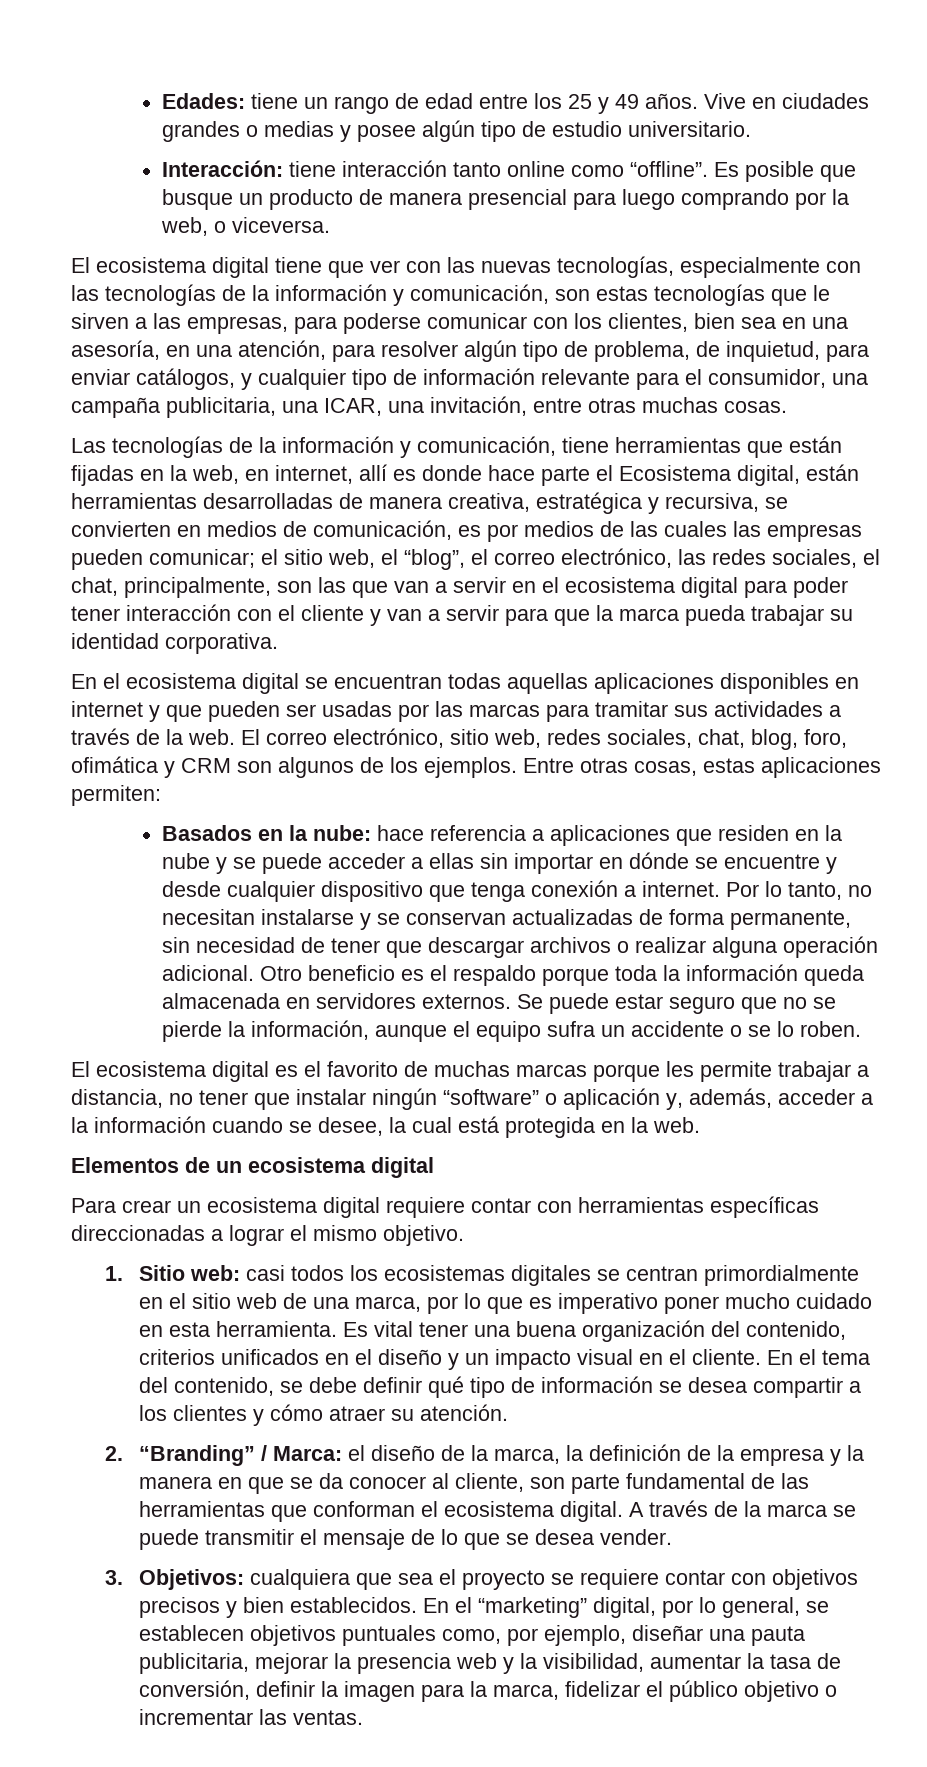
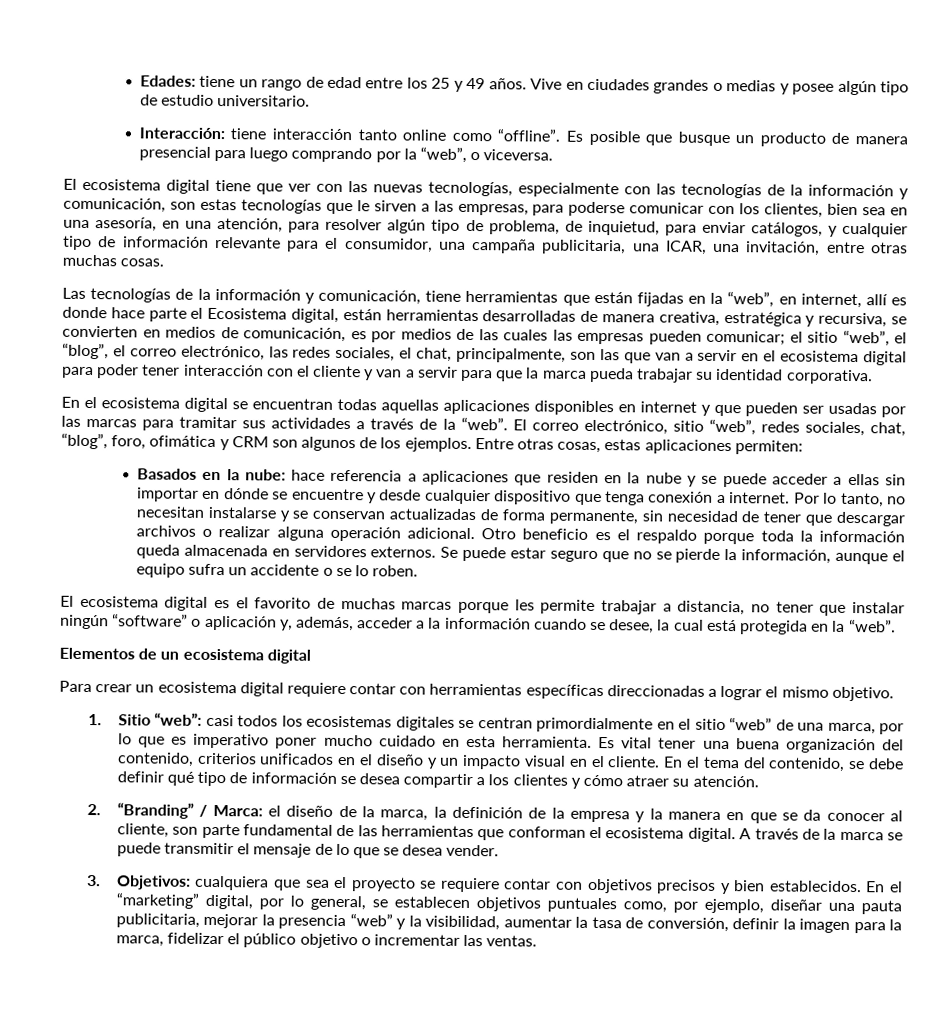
- Es posible que busque un producto de manera presencial para luego comprando por la web, o viceversa.
+ Es posible que busque un producto de manera presencial para luego comprando por la “web”, o viceversa.
- Las tecnologías de la información y comunicación, tiene herramientas que están fijadas en la web, en internet, allí es donde hace parte el Ecosistema digital, están herramientas desarrolladas de manera creativa, estratégica y recursiva, se convierten en medios de comunicación, es por medios de las cuales las empresas pueden comunicar;
+ Las tecnologías de la información y comunicación, tiene herramientas que están fijadas en la “web”, en internet, allí es donde hace parte el Ecosistema digital, están herramientas desarrolladas de manera creativa, estratégica y recursiva, se convierten en medios de comunicación, es por medios de las cuales las empresas pueden comunicar;
- el sitio web, el “blog”, el correo electrónico, las redes sociales, el chat, principalmente, son las que van a servir en el ecosistema digital para poder tener interacción con el cliente y van a servir para que la marca pueda trabajar su identidad corporativa.
+ el sitio “web”, el “blog”, el correo electrónico, las redes sociales, el chat, principalmente, son las que van a servir en el ecosistema digital para poder tener interacción con el cliente y van a servir para que la marca pueda trabajar su identidad corporativa.
- En el ecosistema digital se encuentran todas aquellas aplicaciones disponibles en internet y que pueden ser usadas por las marcas para tramitar sus actividades a través de la web.
+ En el ecosistema digital se encuentran todas aquellas aplicaciones disponibles en internet y que pueden ser usadas por las marcas para tramitar sus actividades a través de la “web”.
- El correo electrónico, sitio web, redes sociales, chat, blog, foro, ofimática y CRM son algunos de los ejemplos.
+ El correo electrónico, sitio “web”, redes sociales, chat, “blog”, foro, ofimática y CRM son algunos de los ejemplos.
- El ecosistema digital es el favorito de muchas marcas porque les permite trabajar a distancia, no tener que instalar ningún “software” o aplicación y, además, acceder a la información cuando se desee, la cual está protegida en la web.
+ El ecosistema digital es el favorito de muchas marcas porque les permite trabajar a distancia, no tener que instalar ningún “software” o aplicación y, además, acceder a la información cuando se desee, la cual está protegida en la “web”.
- 1. Sitio web: casi todos los ecosistemas digitales se centran primordialmente en el sitio web de una marca, por lo que es imperativo poner mucho cuidado en esta herramienta.
+ 1. Sitio “web”: casi todos los ecosistemas digitales se centran primordialmente en el sitio “web” de una marca, por lo que es imperativo poner mucho cuidado en esta herramienta.
- En el “marketing” digital, por lo general, se establecen objetivos puntuales como, por ejemplo, diseñar una pauta publicitaria, mejorar la presencia web y la visibilidad, aumentar la tasa de conversión, definir la imagen para la marca, fidelizar el público objetivo o incrementar las ventas.
+ En el “marketing” digital, por lo general, se establecen objetivos puntuales como, por ejemplo, diseñar una pauta publicitaria, mejorar la presencia “web” y la visibilidad, aumentar la tasa de conversión, definir la imagen para la marca, fidelizar el público objetivo o incrementar las ventas.

